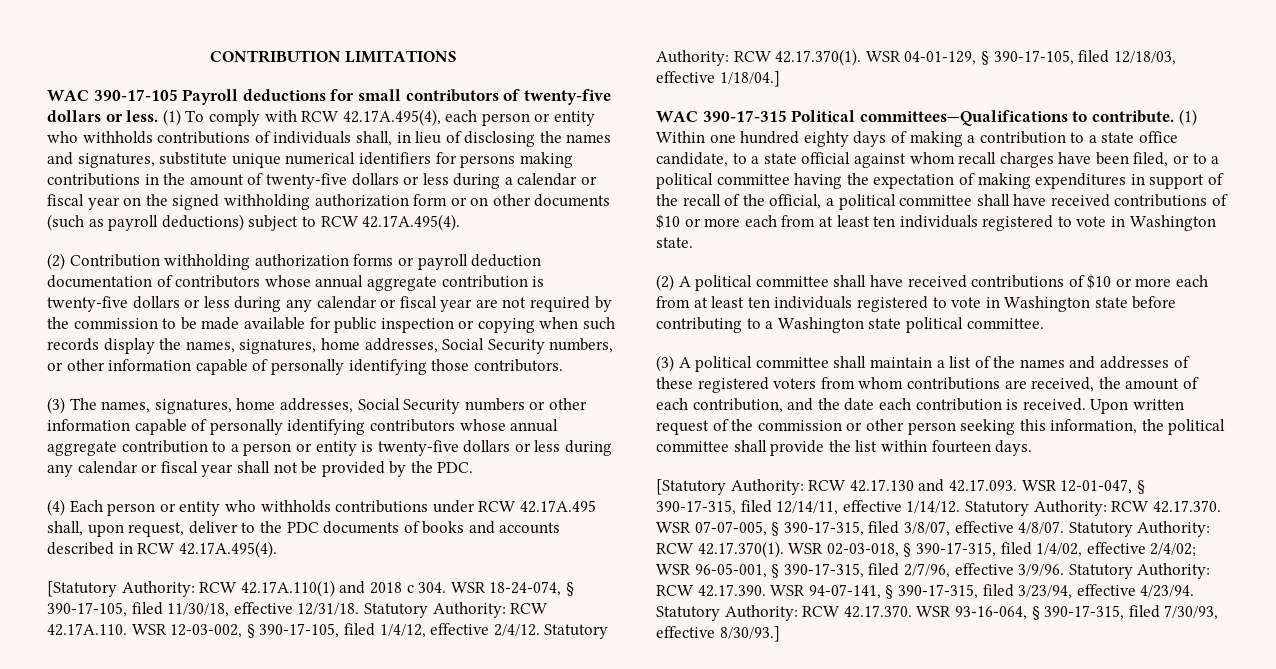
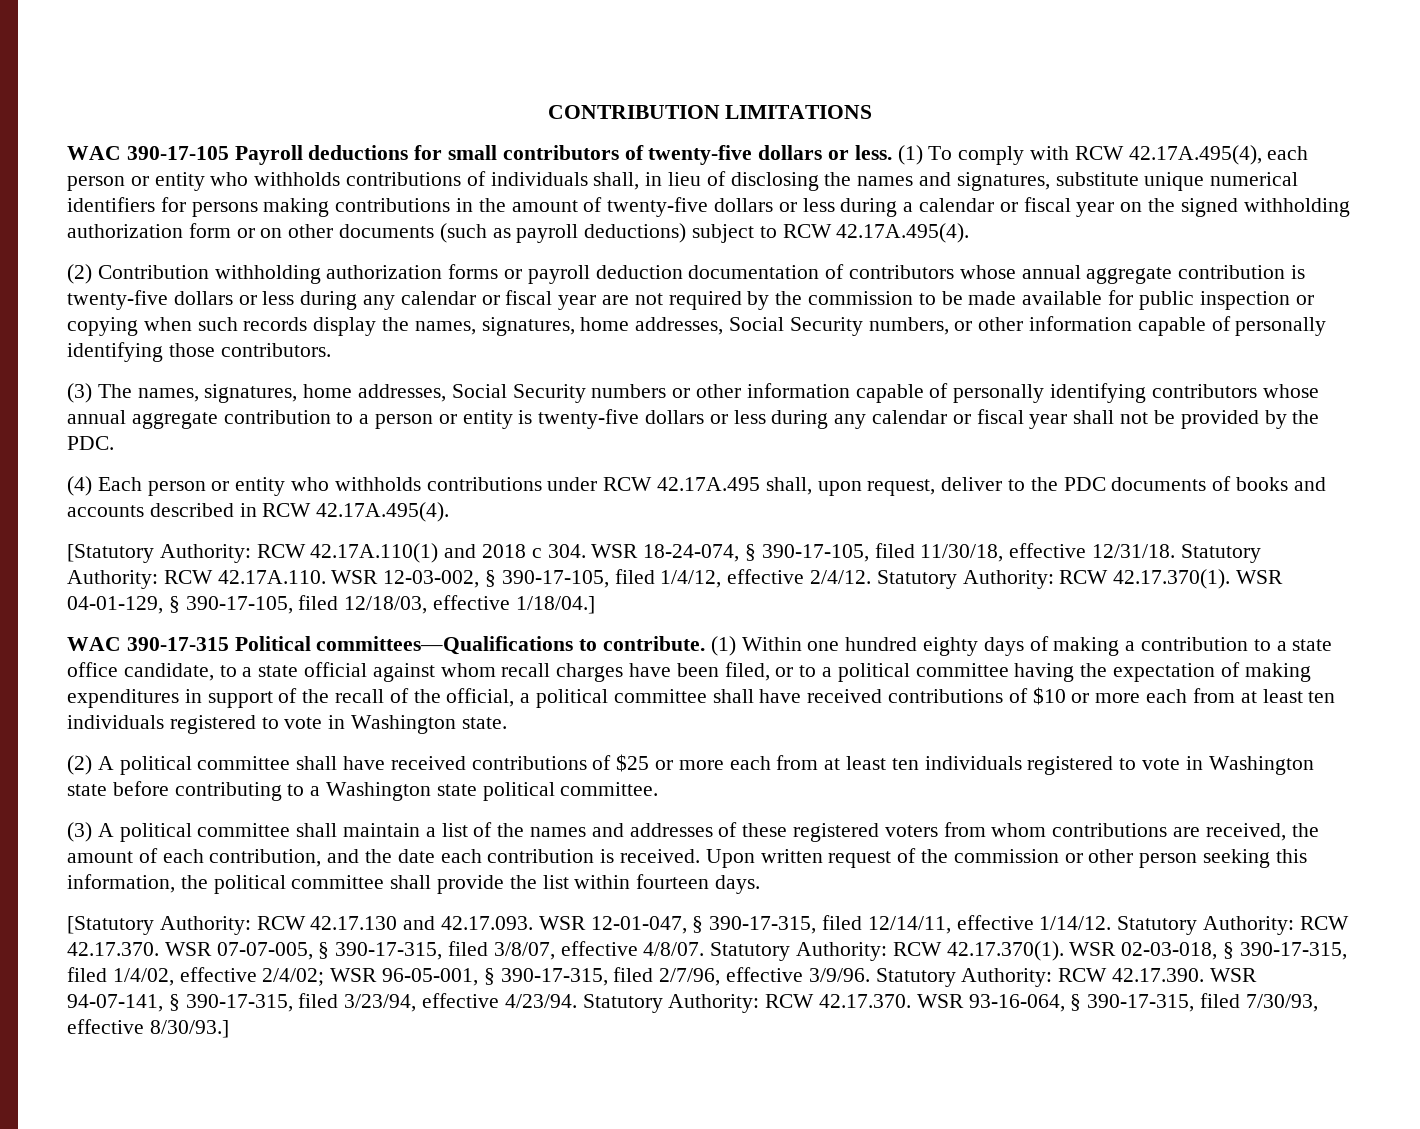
- (2) A political committee shall have received contributions of $10 or more each from at least ten individuals registered to vote in Washington state before contributing to a Washington state political committee.
+ (2) A political committee shall have received contributions of $25 or more each from at least ten individuals registered to vote in Washington state before contributing to a Washington state political committee.

